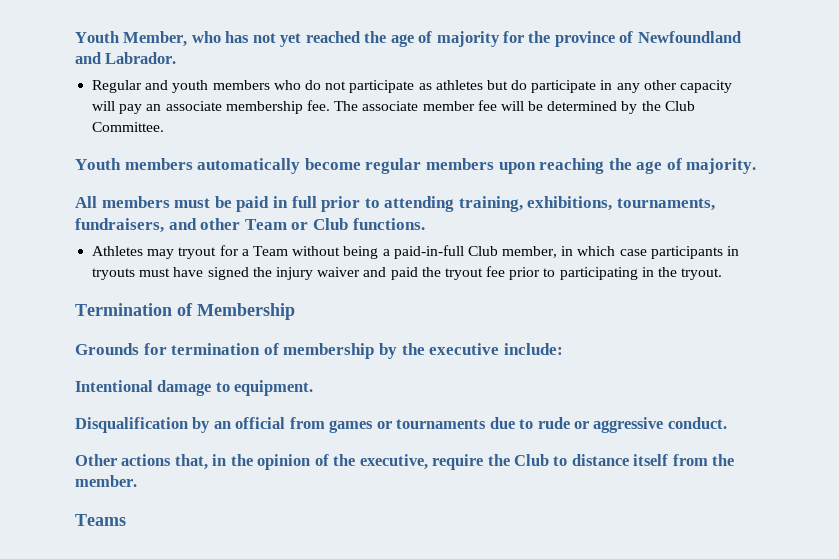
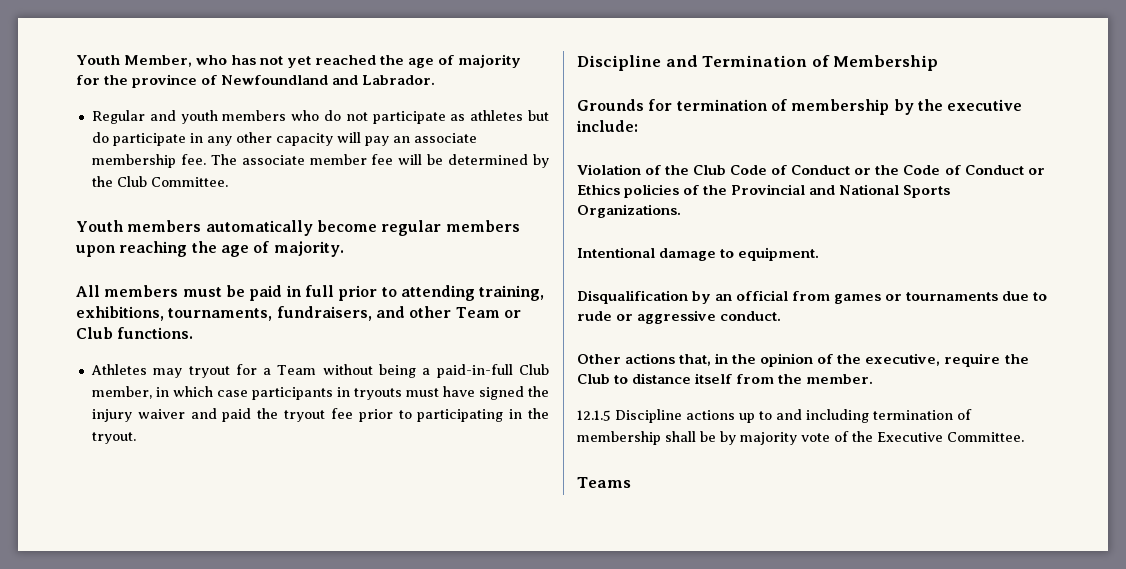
- Termination of Membership
+ Discipline and Termination of Membership
+ Violation of the Club Code of Conduct or the Code of Conduct or Ethics policies of the Provincial and National Sports Organizations.
+ 12.1.5 Discipline actions up to and including termination of membership shall be by majority vote of the Executive Committee.

